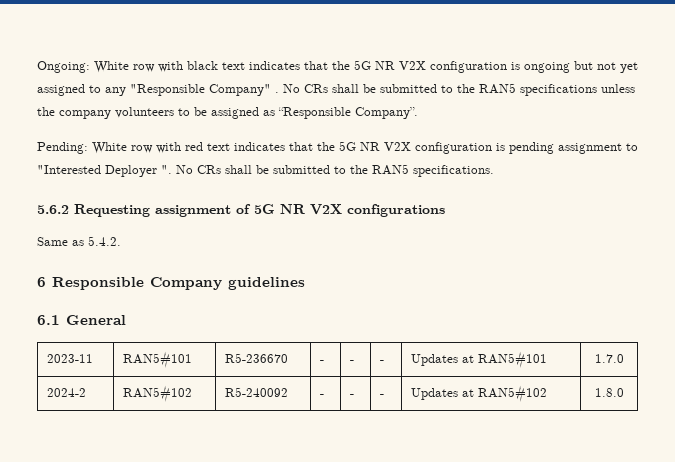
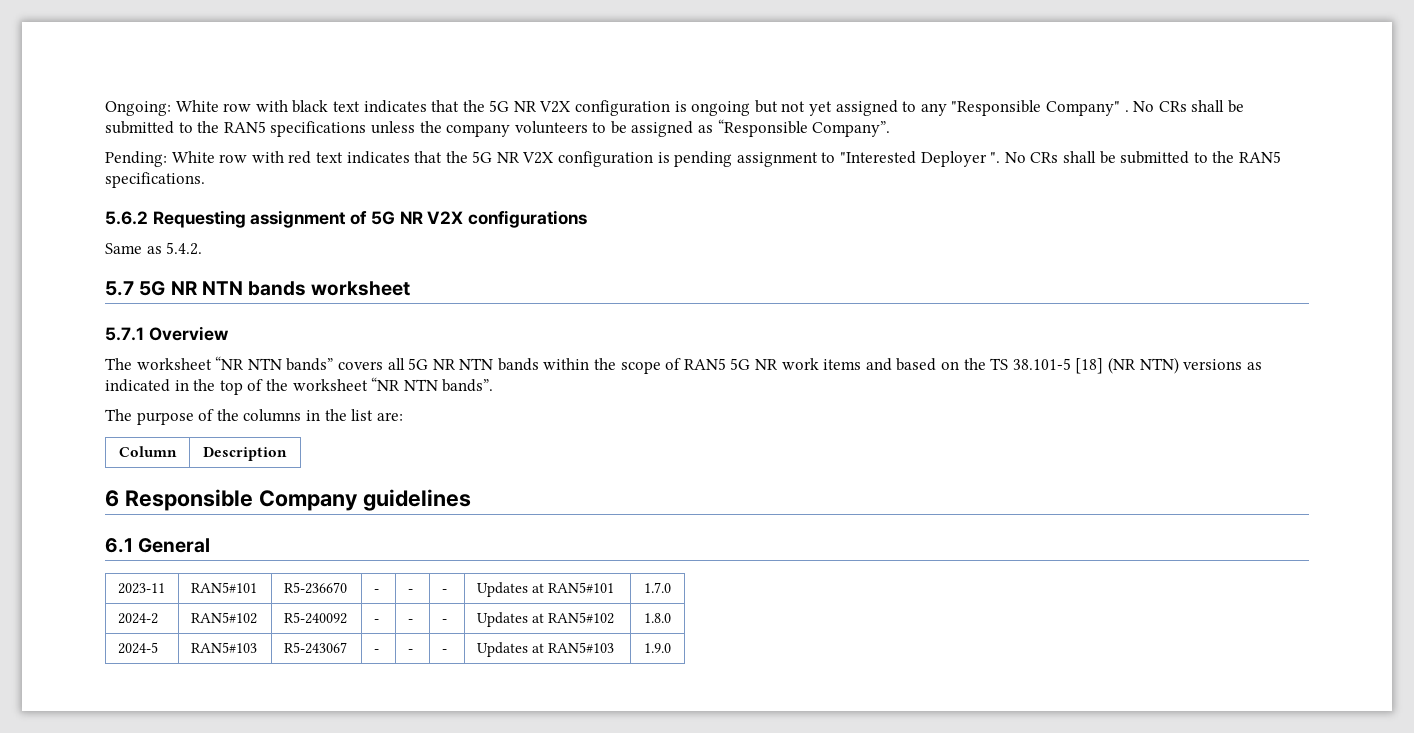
+ 5.7 5G NR NTN bands worksheet
+ 5.7.1 Overview
+ The worksheet “NR NTN bands” covers all 5G NR NTN bands within the scope of RAN5 5G NR work items and based on the TS 38.101-5 [18] (NR NTN) versions as indicated in the top of the worksheet “NR NTN bands”.
+ The purpose of the columns in the list are:
+ Column | Description
+ 2024-5 | RAN5#103 | R5-243067 | - | - | - | Updates at RAN5#103 | 1.9.0

